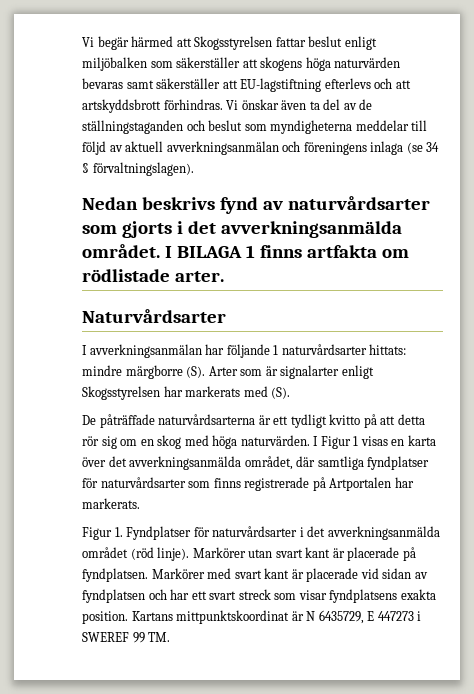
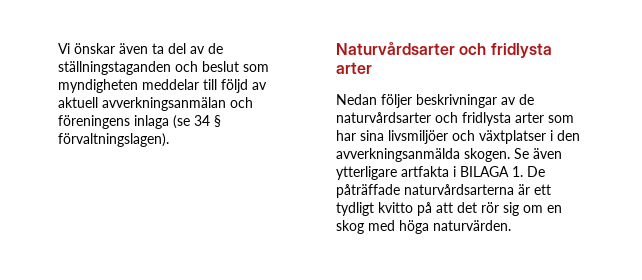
- Vi begär härmed att Skogsstyrelsen fattar beslut enligt miljöbalken som säkerställer att skogens höga naturvärden bevaras samt säkerställer att EU-lagstiftning efterlevs och att artskyddsbrott förhindras. Vi önskar även ta del av de ställningstaganden och beslut som myndigheterna meddelar till följd av aktuell avverkningsanmälan och föreningens inlaga (se 34 § förvaltningslagen).
+ Vi önskar även ta del av de ställningstaganden och beslut som myndigheten meddelar till följd av aktuell avverkningsanmälan och föreningens inlaga (se 34 § förvaltningslagen).
- Nedan beskrivs fynd av naturvårdsarter som gjorts i det avverkningsanmälda området. I BILAGA 1 finns artfakta om rödlistade arter.
- Naturvårdsarter
- I avverkningsanmälan har följande 1 naturvårdsarter hittats: mindre märgborre (S). Arter som är signalarter enligt Skogsstyrelsen har markerats med (S).
- De påträffade naturvårdsarterna är ett tydligt kvitto på att detta rör sig om en skog med höga naturvärden. I Figur 1 visas en karta över det avverkningsanmälda området, där samtliga fyndplatser för naturvårdsarter som finns registrerade på Artportalen har markerats.
- Figur 1. Fyndplatser för naturvårdsarter i det avverkningsanmälda området (röd linje). Markörer utan svart kant är placerade på fyndplatsen. Markörer med svart kant är placerade vid sidan av fyndplatsen och har ett svart streck som visar fyndplatsens exakta position. Kartans mittpunktskoordinat är N 6435729, E 447273 i SWEREF 99 TM.
+ Naturvårdsarter och fridlysta arter
+ Nedan följer beskrivningar av de naturvårdsarter och fridlysta arter som har sina livsmiljöer och växtplatser i den avverkningsanmälda skogen. Se även ytterligare artfakta i BILAGA 1. De påträffade naturvårdsarterna är ett tydligt kvitto på att det rör sig om en skog med höga naturvärden.

